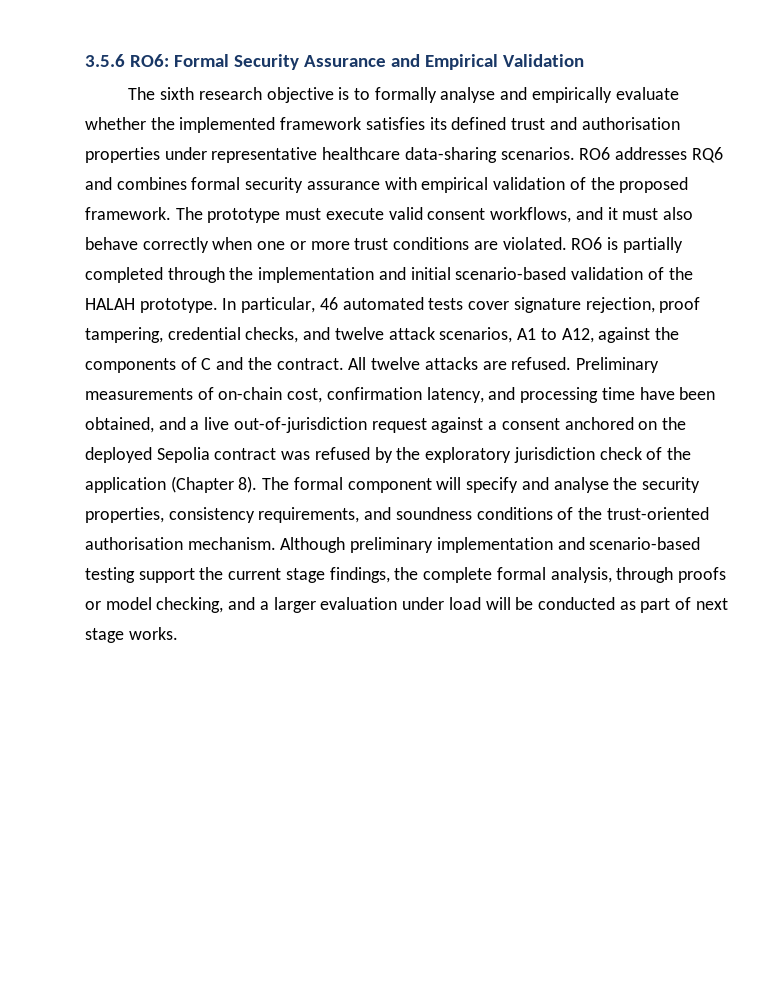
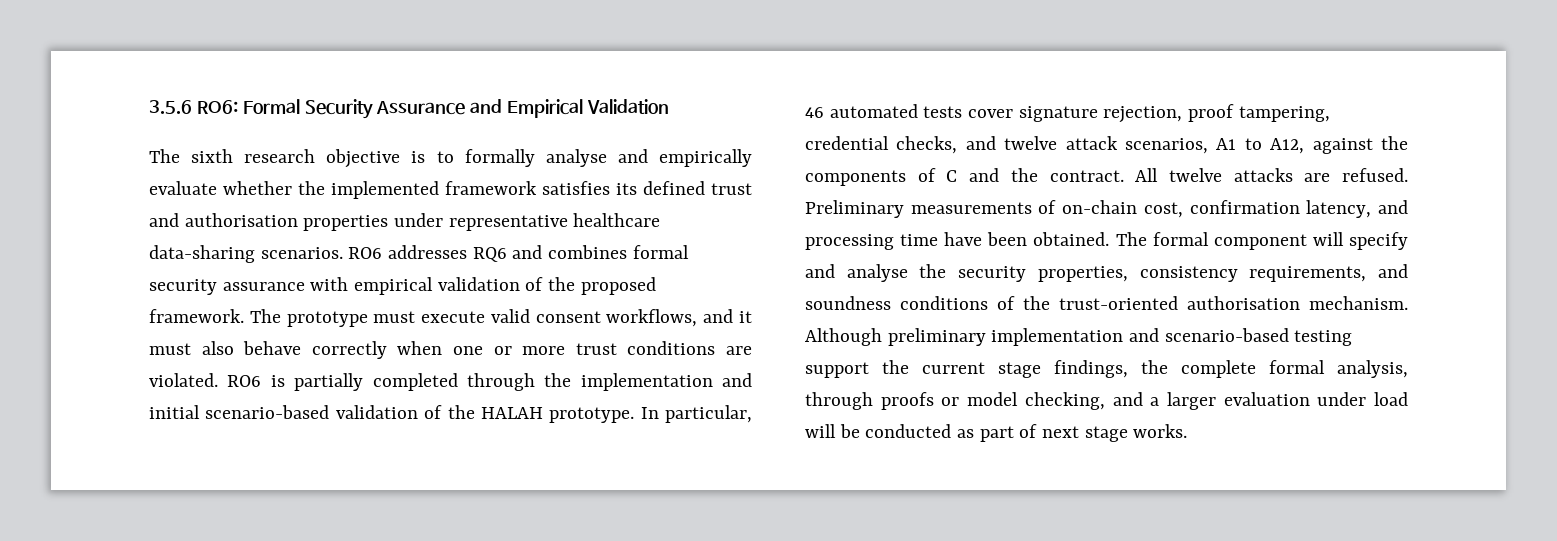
- Preliminary measurements of on-chain cost, confirmation latency, and processing time have been obtained, and a live out-of-jurisdiction request against a consent anchored on the deployed Sepolia contract was refused by the exploratory jurisdiction check of the application (Chapter 8).
+ Preliminary measurements of on-chain cost, confirmation latency, and processing time have been obtained.

